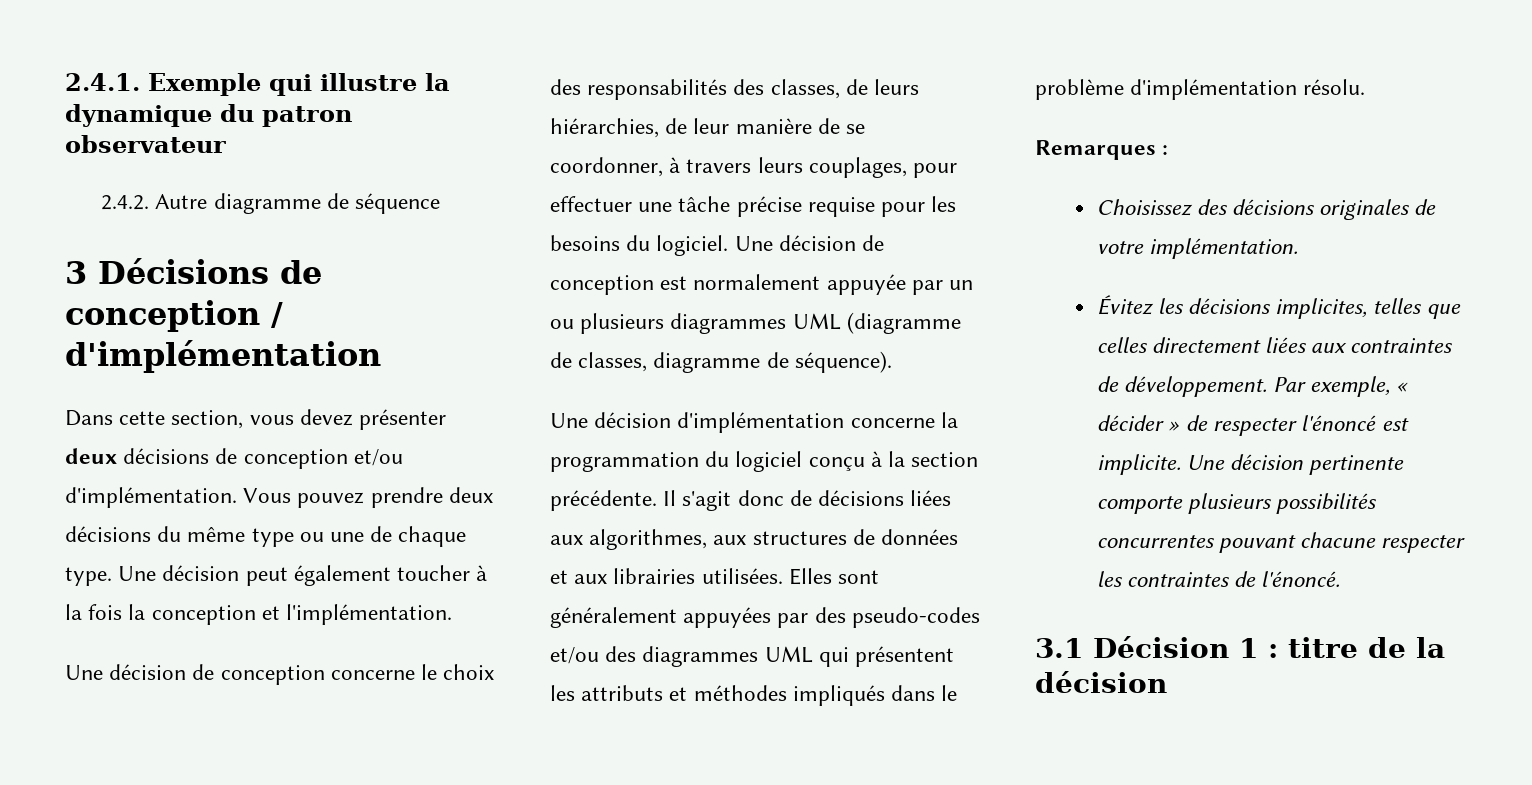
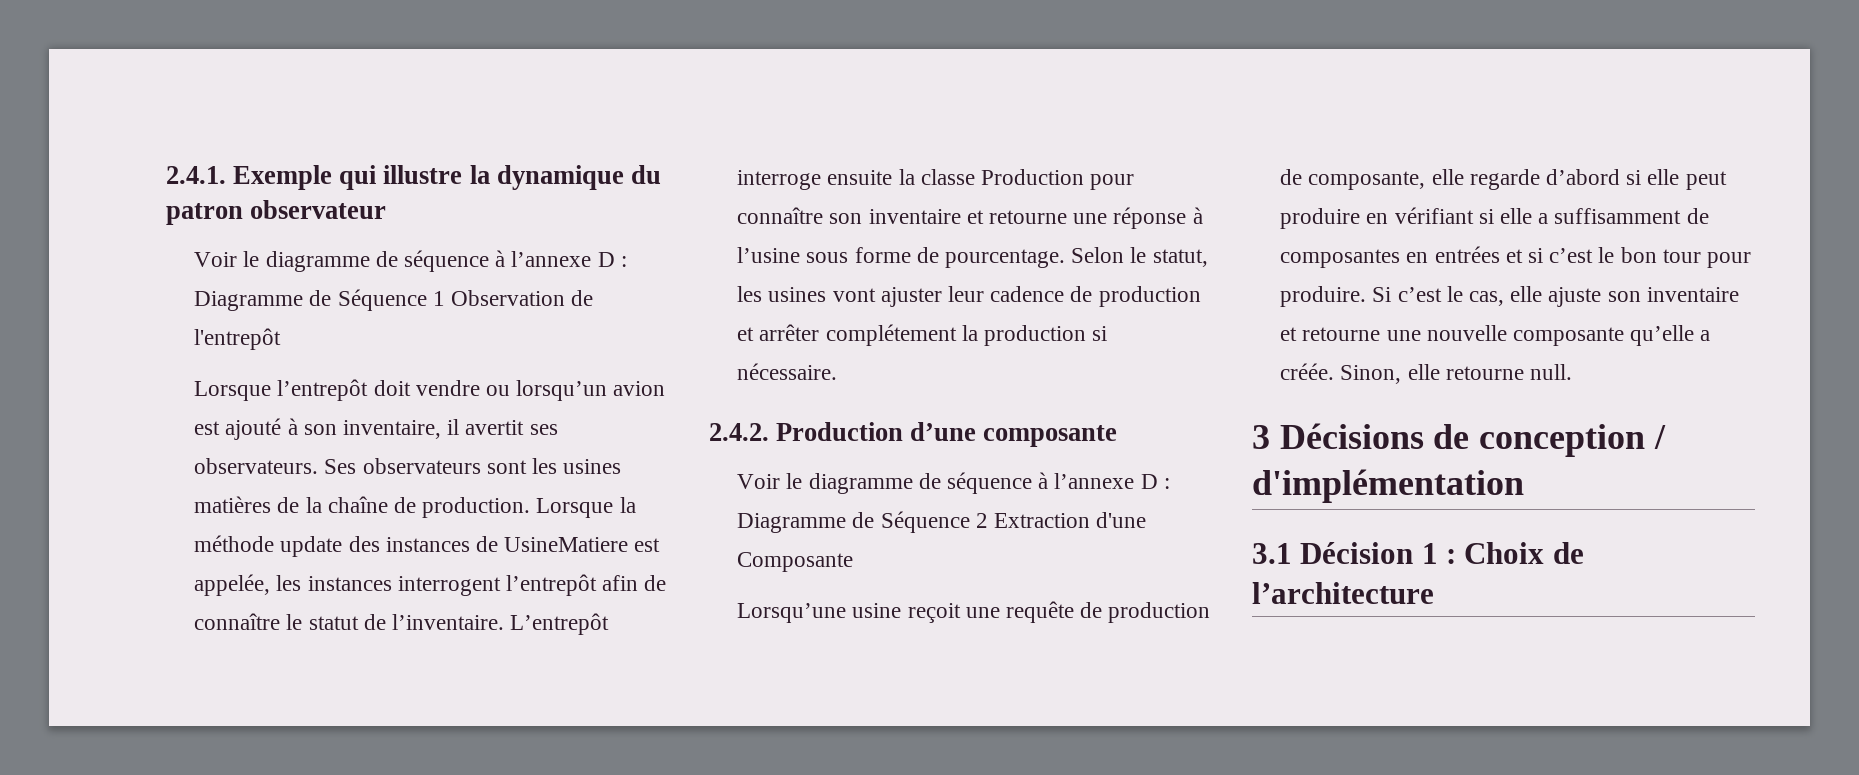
- 2.4.2. Autre diagramme de séquence
+ Voir le diagramme de séquence à l’annexe D : Diagramme de Séquence 1 Observation de l'entrepôt
+ Lorsque l’entrepôt doit vendre ou lorsqu’un avion est ajouté à son inventaire, il avertit ses observateurs. Ses observateurs sont les usines matières de la chaîne de production. Lorsque la méthode update des instances de UsineMatiere est appelée, les instances interrogent l’entrepôt afin de connaître le statut de l’inventaire. L’entrepôt interroge ensuite la classe Production pour connaître son inventaire et retourne une réponse à l’usine sous forme de pourcentage. Selon le statut, les usines vont ajuster leur cadence de production et arrêter complétement la production si nécessaire.
+ 2.4.2. Production d’une composante
+ Voir le diagramme de séquence à l’annexe D : Diagramme de Séquence 2 Extraction d'une Composante
+ Lorsqu’une usine reçoit une requête de production de composante, elle regarde d’abord si elle peut produire en vérifiant si elle a suffisamment de composantes en entrées et si c’est le bon tour pour produire. Si c’est le cas, elle ajuste son inventaire et retourne une nouvelle composante qu’elle a créée. Sinon, elle retourne null.
- Dans cette section, vous devez présenter deux décisions de conception et/ou d'implémentation. Vous pouvez prendre deux décisions du même type ou une de chaque type. Une décision peut également toucher à la fois la conception et l'implémentation.
- Une décision de conception concerne le choix des responsabilités des classes, de leurs hiérarchies, de leur manière de se coordonner, à travers leurs couplages, pour effectuer une tâche précise requise pour les besoins du logiciel. Une décision de conception est normalement appuyée par un ou plusieurs diagrammes UML (diagramme de classes, diagramme de séquence).
- Une décision d'implémentation concerne la programmation du logiciel conçu à la section précédente. Il s'agit donc de décisions liées aux algorithmes, aux structures de données et aux librairies utilisées. Elles sont généralement appuyées par des pseudo-codes et/ou des diagrammes UML qui présentent les attributs et méthodes impliqués dans le problème d'implémentation résolu.
- Remarques :
- Choisissez des décisions originales de votre implémentation.
- Évitez les décisions implicites, telles que celles directement liées aux contraintes de développement. Par exemple, « décider » de respecter l'énoncé est implicite. Une décision pertinente comporte plusieurs possibilités concurrentes pouvant chacune respecter les contraintes de l'énoncé.
- 3.1 Décision 1 : titre de la décision
+ 3.1 Décision 1 : Choix de l’architecture

